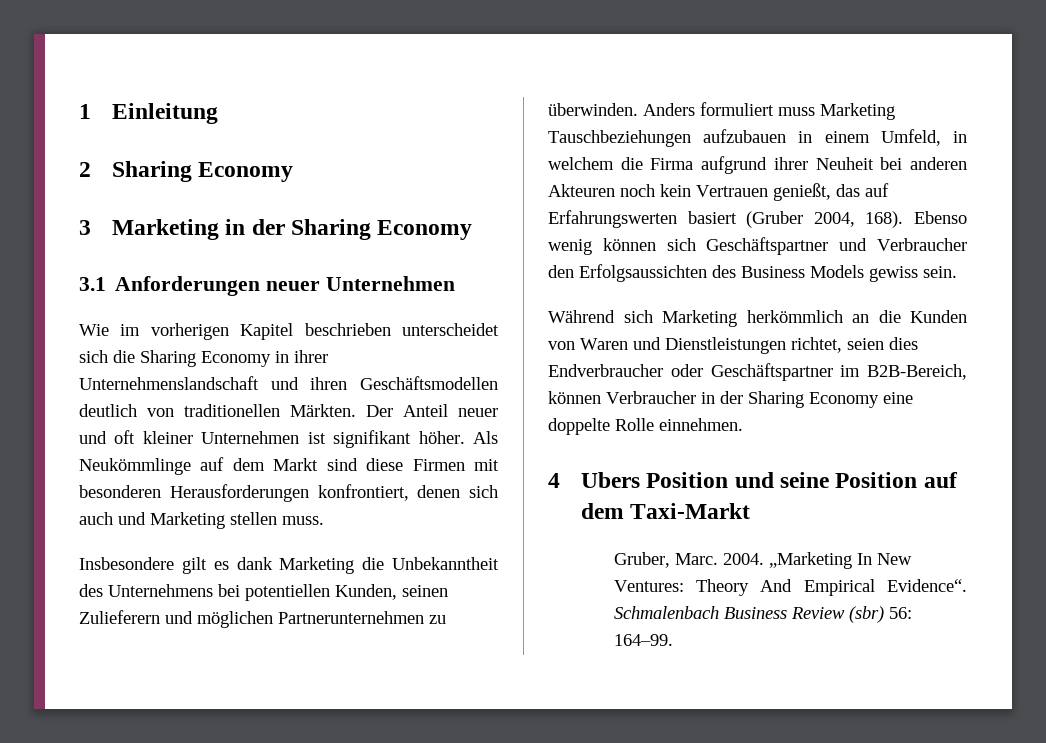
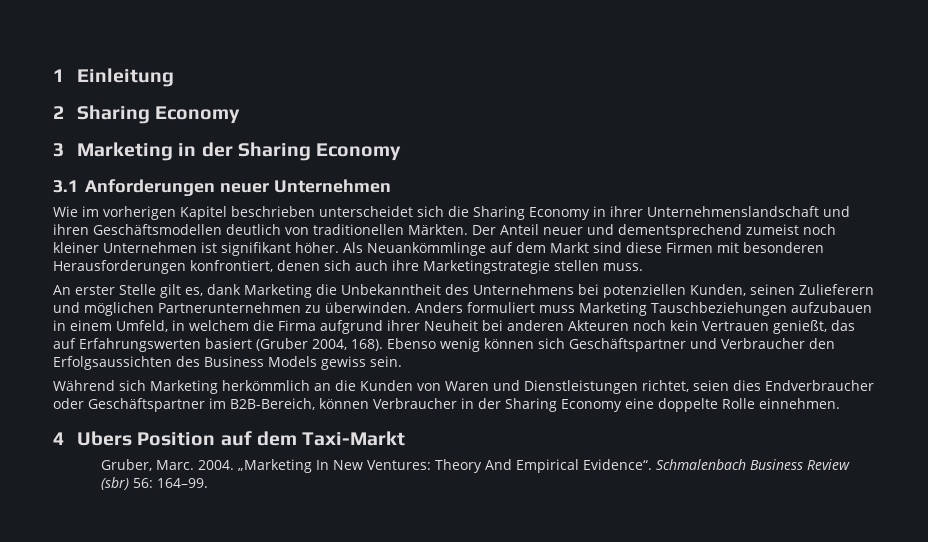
- Der Anteil neuer und oft kleiner Unternehmen ist signifikant höher.
+ Der Anteil neuer und dementsprechend zumeist noch kleiner Unternehmen ist signifikant höher.
- Als Neukömmlinge auf dem Markt sind diese Firmen mit besonderen Herausforderungen konfrontiert, denen sich auch und Marketing stellen muss.
+ Als Neuankömmlinge auf dem Markt sind diese Firmen mit besonderen Herausforderungen konfrontiert, denen sich auch ihre Marketingstrategie stellen muss.
- Insbesondere gilt es dank Marketing die Unbekanntheit des Unternehmens bei potentiellen Kunden, seinen Zulieferern und möglichen Partnerunternehmen zu überwinden.
+ An erster Stelle gilt es, dank Marketing die Unbekanntheit des Unternehmens bei potenziellen Kunden, seinen Zulieferern und möglichen Partnerunternehmen zu überwinden.
- 4 Ubers Position und seine Position auf dem Taxi-Markt
+ 4 Ubers Position auf dem Taxi-Markt

